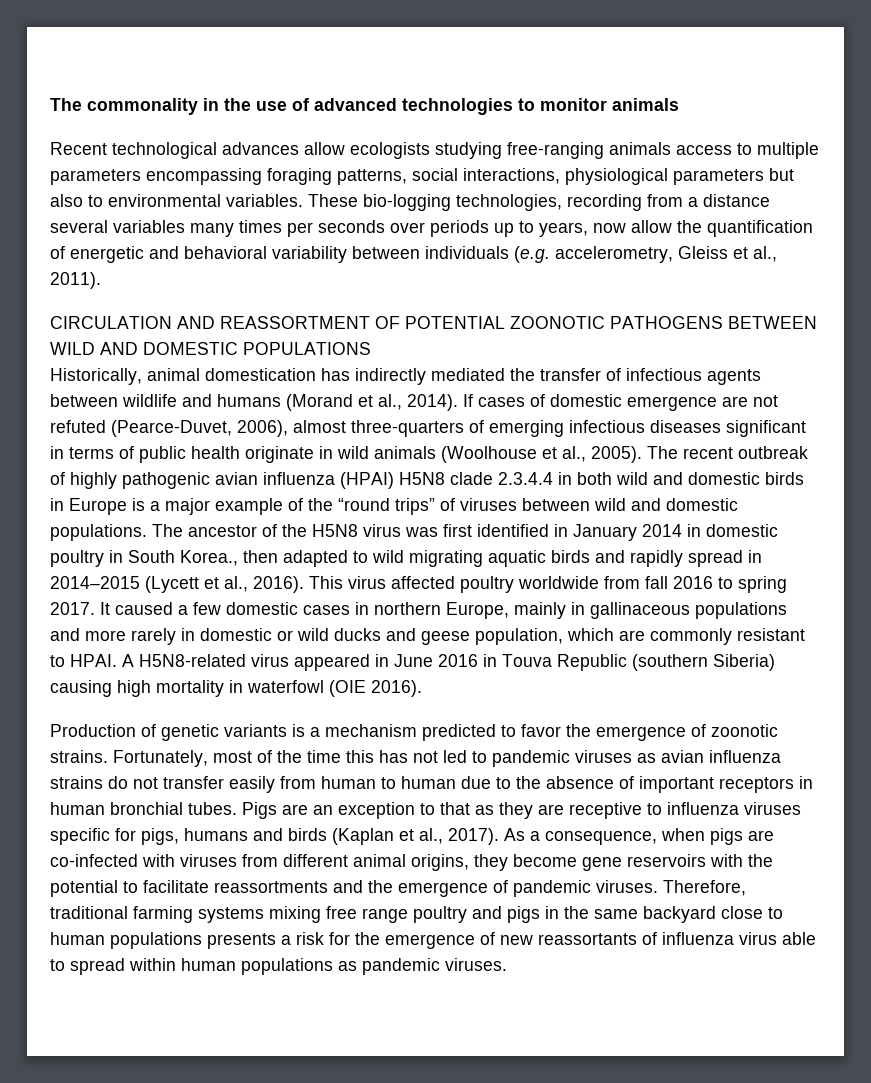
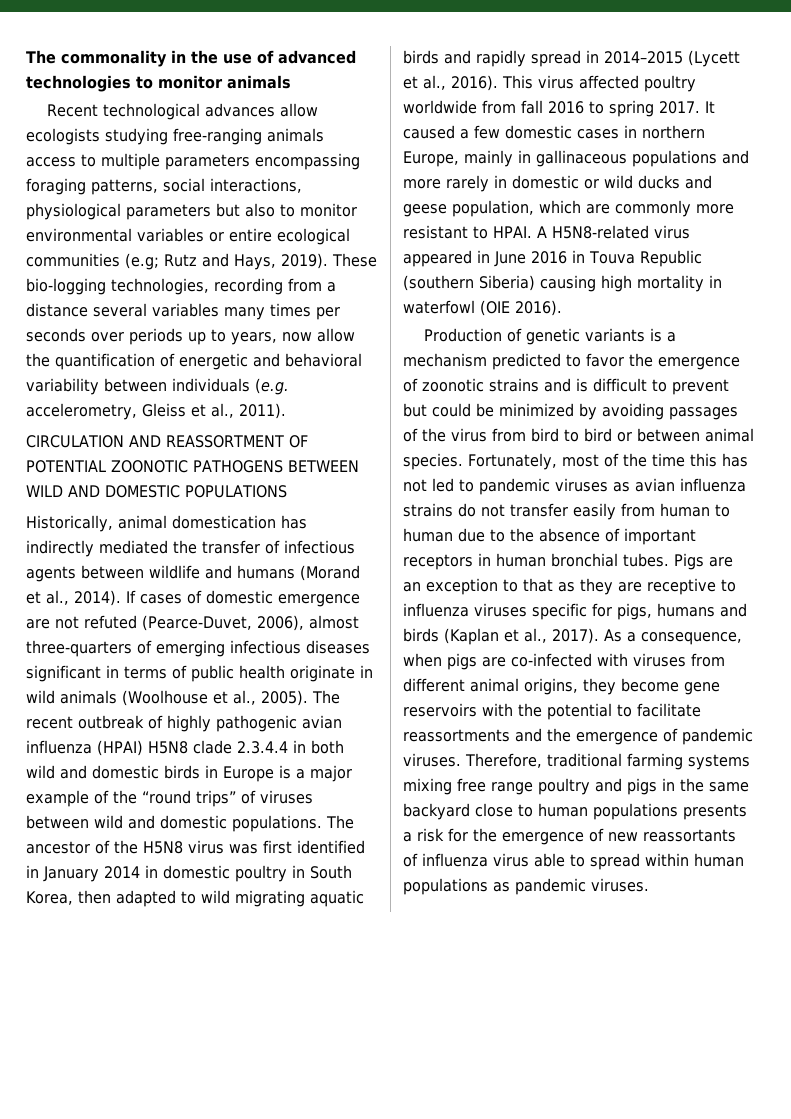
- Recent technological advances allow ecologists studying free-ranging animals access to multiple parameters encompassing foraging patterns, social interactions, physiological parameters but also to environmental variables.
+ Recent technological advances allow ecologists studying free-ranging animals access to multiple parameters encompassing foraging patterns, social interactions, physiological parameters but also to monitor environmental variables or entire ecological communities (e.g; Rutz and Hays, 2019).
- The ancestor of the H5N8 virus was first identified in January 2014 in domestic poultry in South Korea., then adapted to wild migrating aquatic birds and rapidly spread in 2014–2015 (Lycett et al., 2016).
+ The ancestor of the H5N8 virus was first identified in January 2014 in domestic poultry in South Korea, then adapted to wild migrating aquatic birds and rapidly spread in 2014–2015 (Lycett et al., 2016).
- It caused a few domestic cases in northern Europe, mainly in gallinaceous populations and more rarely in domestic or wild ducks and geese population, which are commonly resistant to HPAI.
+ It caused a few domestic cases in northern Europe, mainly in gallinaceous populations and more rarely in domestic or wild ducks and geese population, which are commonly more resistant to HPAI.
- Production of genetic variants is a mechanism predicted to favor the emergence of zoonotic strains.
+ Production of genetic variants is a mechanism predicted to favor the emergence of zoonotic strains and is difficult to prevent but could be minimized by avoiding passages of the virus from bird to bird or between animal species.

